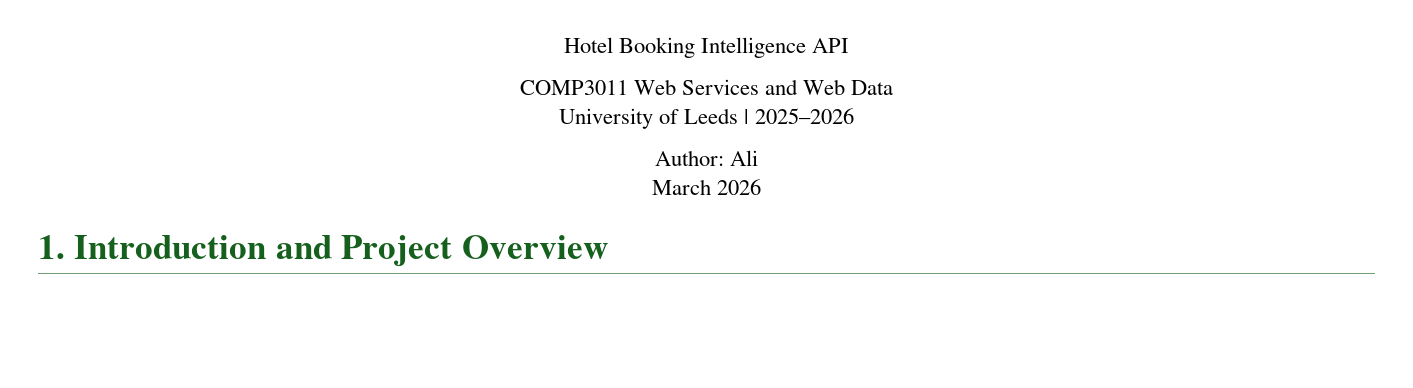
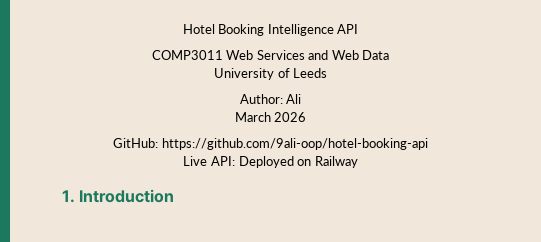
- University of Leeds | 2025–2026
+ University of Leeds
+ GitHub: https://github.com/9ali-oop/hotel-booking-api
+ Live API: Deployed on Railway
- 1. Introduction and Project Overview
+ 1. Introduction

